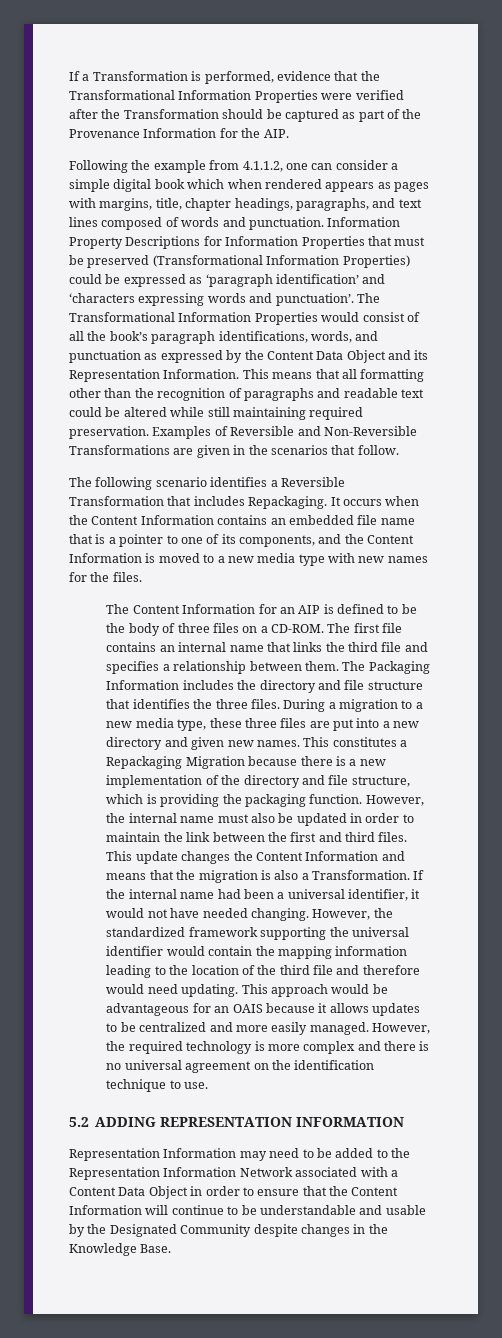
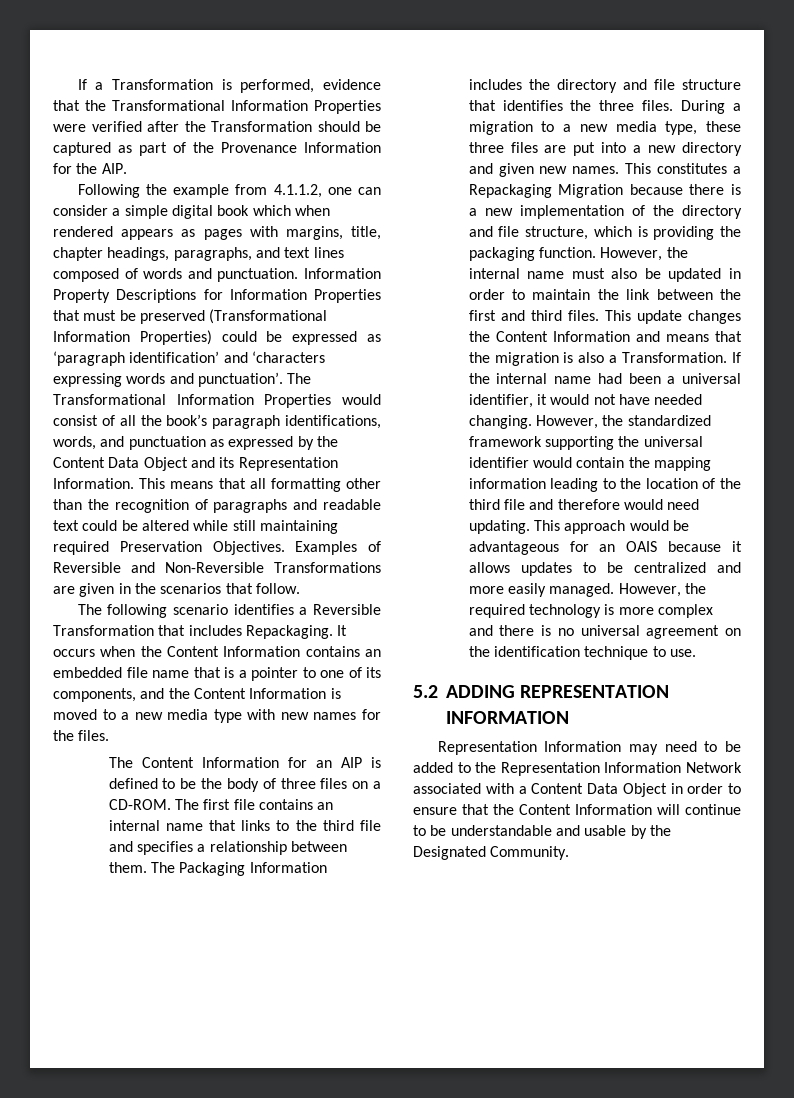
- This means that all formatting other than the recognition of paragraphs and readable text could be altered while still maintaining required preservation.
+ This means that all formatting other than the recognition of paragraphs and readable text could be altered while still maintaining required Preservation Objectives.
- The first file contains an internal name that links the third file and specifies a relationship between them.
+ The first file contains an internal name that links to the third file and specifies a relationship between them.
- Representation Information may need to be added to the Representation Information Network associated with a Content Data Object in order to ensure that the Content Information will continue to be understandable and usable by the Designated Community despite changes in the Knowledge Base.
+ Representation Information may need to be added to the Representation Information Network associated with a Content Data Object in order to ensure that the Content Information will continue to be understandable and usable by the Designated Community.

